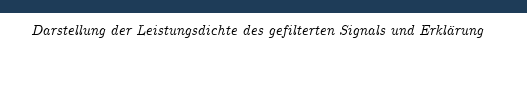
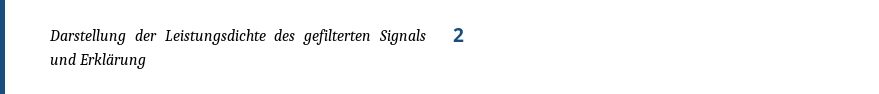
+ 2

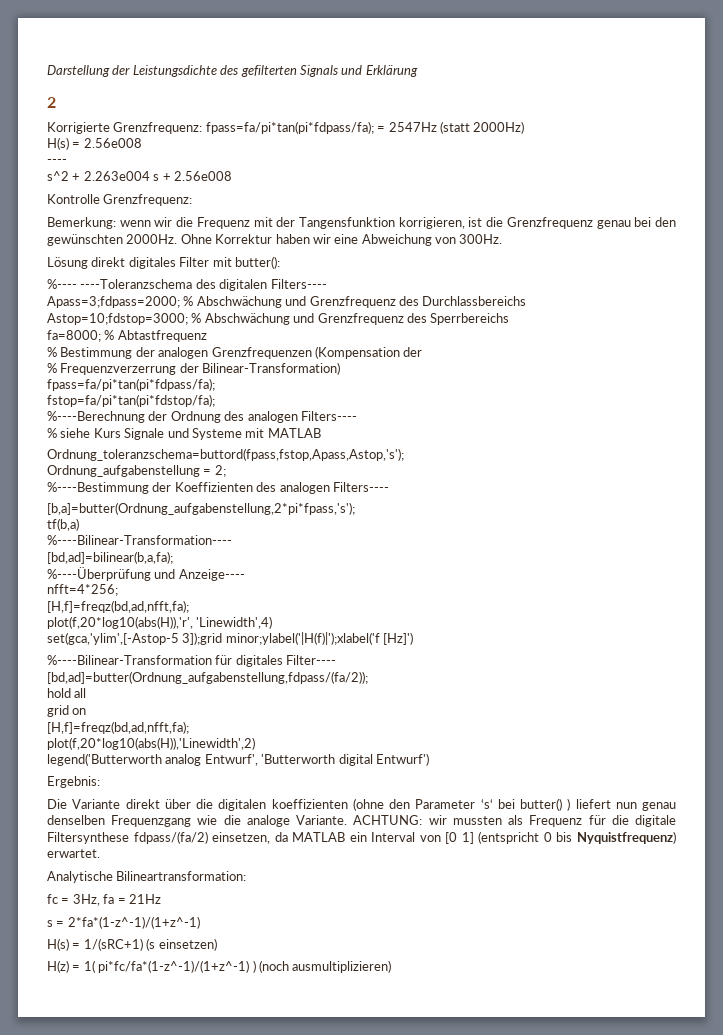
+ Korrigierte Grenzfrequenz: fpass=fa/pi*tan(pi*fdpass/fa); = 2547Hz (statt 2000Hz)
+ H(s) = 2.56e008
+ ----
+ s^2 + 2.263e004 s + 2.56e008
+ Kontrolle Grenzfrequenz:
+ Bemerkung: wenn wir die Frequenz mit der Tangensfunktion korrigieren, ist die Grenzfrequenz genau bei den gewünschten 2000Hz. Ohne Korrektur haben wir eine Abweichung von 300Hz.
+ Lösung direkt digitales Filter mit butter():
+ %---- ----Toleranzschema des digitalen Filters----
+ Apass=3;fdpass=2000; % Abschwächung und Grenzfrequenz des Durchlassbereichs
+ Astop=10;fdstop=3000; % Abschwächung und Grenzfrequenz des Sperrbereichs
+ fa=8000; % Abtastfrequenz
+ % Bestimmung der analogen Grenzfrequenzen (Kompensation der
+ % Frequenzverzerrung der Bilinear-Transformation)
+ fpass=fa/pi*tan(pi*fdpass/fa);
+ fstop=fa/pi*tan(pi*fdstop/fa);
+ %----Berechnung der Ordnung des analogen Filters----
+ % siehe Kurs Signale und Systeme mit MATLAB
+ Ordnung_toleranzschema=buttord(fpass,fstop,Apass,Astop,'s');
+ Ordnung_aufgabenstellung = 2;
+ %----Bestimmung der Koeffizienten des analogen Filters----
+ [b,a]=butter(Ordnung_aufgabenstellung,2*pi*fpass,'s');
+ tf(b,a)
+ %----Bilinear-Transformation----
+ [bd,ad]=bilinear(b,a,fa);
+ %----Überprüfung und Anzeige----
+ nfft=4*256;
+ [H,f]=freqz(bd,ad,nfft,fa);
+ plot(f,20*log10(abs(H)),'r', 'Linewidth',4)
+ set(gca,'ylim',[-Astop-5 3]);grid minor;ylabel('|H(f)|');xlabel('f [Hz]')
+ %----Bilinear-Transformation für digitales Filter----
+ [bd,ad]=butter(Ordnung_aufgabenstellung,fdpass/(fa/2));
+ hold all
+ grid on
+ [H,f]=freqz(bd,ad,nfft,fa);
+ plot(f,20*log10(abs(H)),'Linewidth',2)
+ legend('Butterworth analog Entwurf', 'Butterworth digital Entwurf')
+ Ergebnis:
+ Die Variante direkt über die digitalen koeffizienten (ohne den Parameter ‘s‘ bei butter() ) liefert nun genau denselben Frequenzgang wie die analoge Variante. ACHTUNG: wir mussten als Frequenz für die digitale Filtersynthese fdpass/(fa/2) einsetzen, da MATLAB ein Interval von [0 1] (entspricht 0 bis Nyquistfrequenz) erwartet.
+ Analytische Bilineartransformation:
+ fc = 3Hz, fa = 21Hz
+ s = 2*fa*(1-z^-1)/(1+z^-1)
+ H(s) = 1/(sRC+1) (s einsetzen)
+ H(z) = 1( pi*fc/fa*(1-z^-1)/(1+z^-1) ) (noch ausmultiplizieren)

